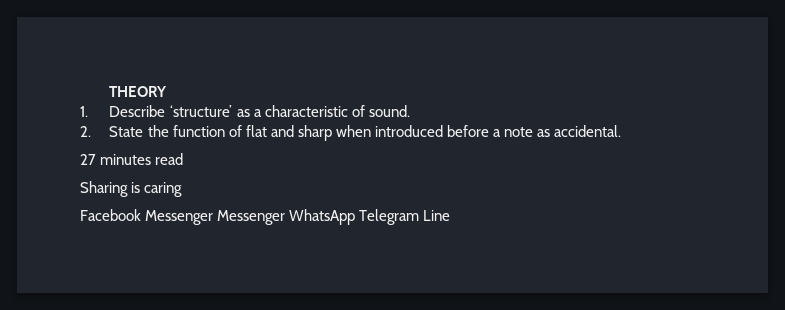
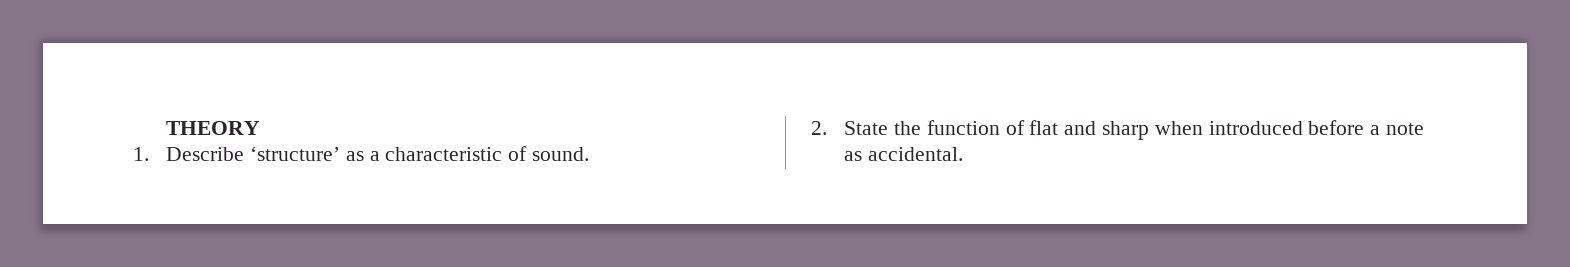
- 27 minutes read
- Sharing is caring
- Facebook Messenger Messenger WhatsApp Telegram Line

